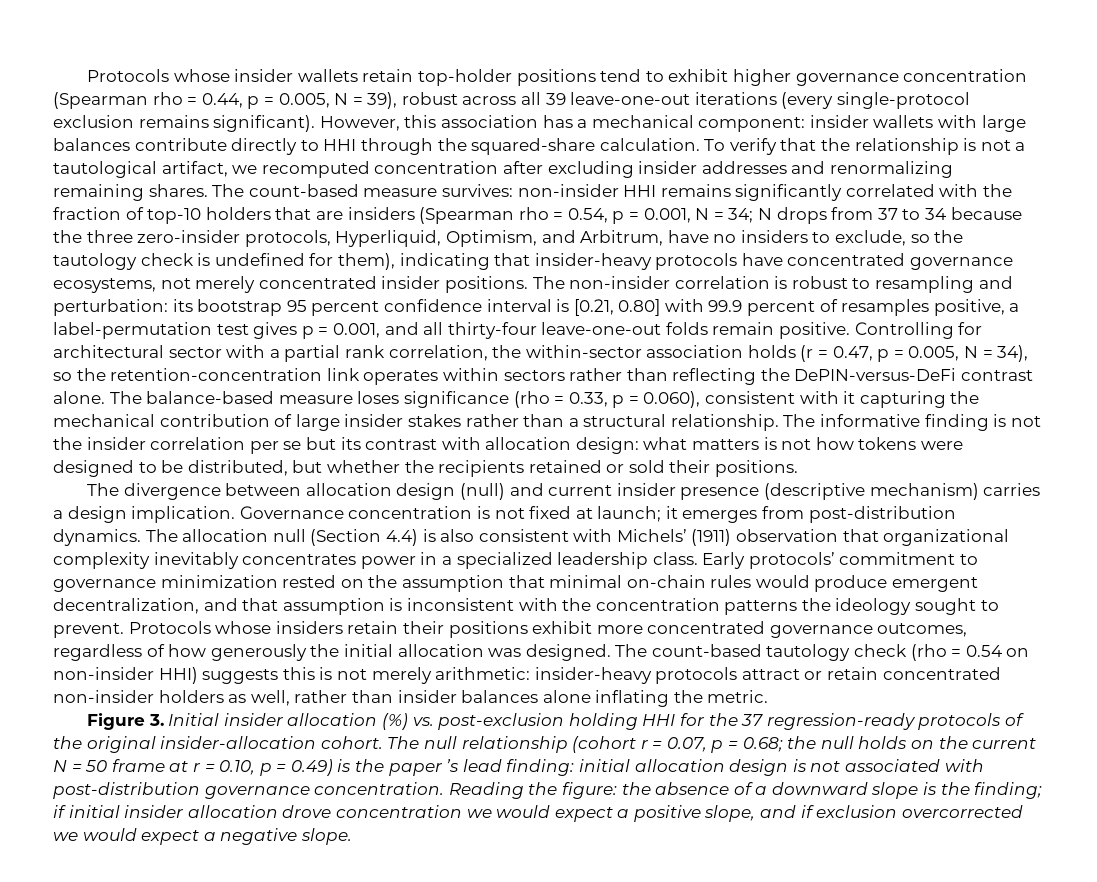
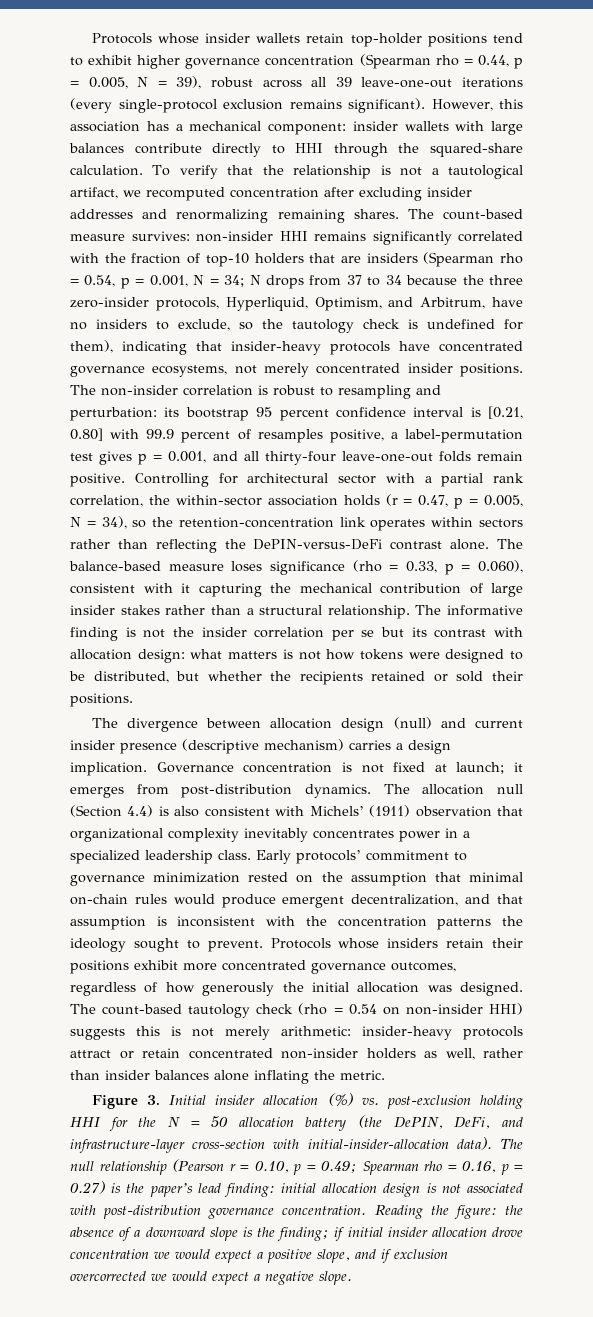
- Figure 3. Initial insider allocation (%) vs. post-exclusion holding HHI for the 37 regression-ready protocols of the original insider-allocation cohort. The null relationship (cohort r = 0.07, p = 0.68; the null holds on the current N = 50 frame at r = 0.10, p = 0.49) is the paper ’s lead finding: initial allocation design is not associated with post-distribution governance concentration.
+ Figure 3. Initial insider allocation (%) vs. post-exclusion holding HHI for the N = 50 allocation battery (the DePIN, DeFi, and infrastructure-layer cross-section with initial-insider-allocation data). The null relationship (Pearson r = 0.10, p = 0.49; Spearman rho = 0.16, p = 0.27) is the paper’s lead finding: initial allocation design is not associated with post-distribution governance concentration.

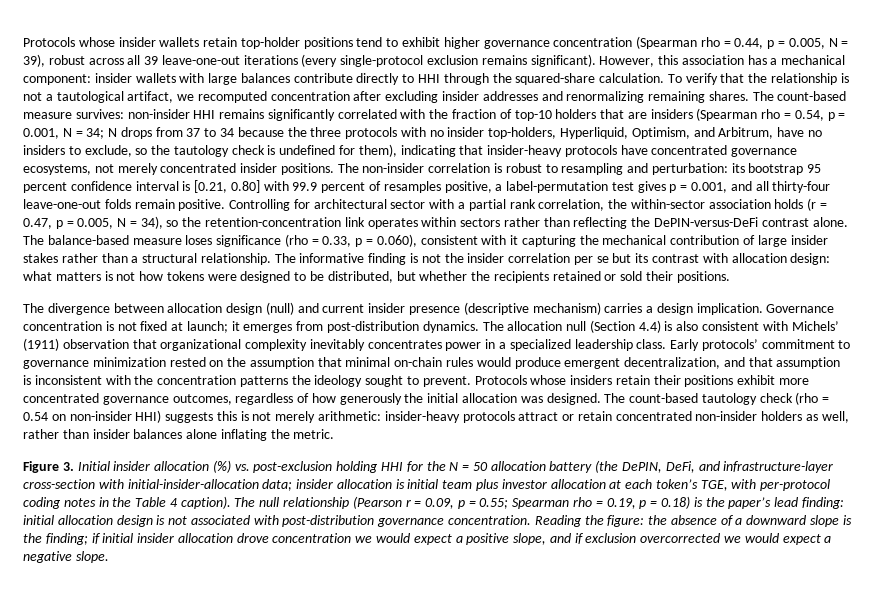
- N drops from 37 to 34 because the three zero-insider protocols, Hyperliquid, Optimism, and Arbitrum, have no insiders to exclude, so the tautology check is undefined for them), indicating that insider-heavy protocols have concentrated governance ecosystems, not merely concentrated insider positions.
+ N drops from 37 to 34 because the three protocols with no insider top-holders, Hyperliquid, Optimism, and Arbitrum, have no insiders to exclude, so the tautology check is undefined for them), indicating that insider-heavy protocols have concentrated governance ecosystems, not merely concentrated insider positions.
- Figure 3. Initial insider allocation (%) vs. post-exclusion holding HHI for the N = 50 allocation battery (the DePIN, DeFi, and infrastructure-layer cross-section with initial-insider-allocation data).
+ Figure 3. Initial insider allocation (%) vs. post-exclusion holding HHI for the N = 50 allocation battery (the DePIN, DeFi, and infrastructure-layer cross-section with initial-insider-allocation data; insider allocation is initial team plus investor allocation at each token’s TGE, with per-protocol coding notes in the Table 4 caption).
- The null relationship (Pearson r = 0.10, p = 0.49; Spearman rho = 0.16, p = 0.27) is the paper’s lead finding: initial allocation design is not associated with post-distribution governance concentration.
+ The null relationship (Pearson r = 0.09, p = 0.55; Spearman rho = 0.19, p = 0.18) is the paper’s lead finding: initial allocation design is not associated with post-distribution governance concentration.

